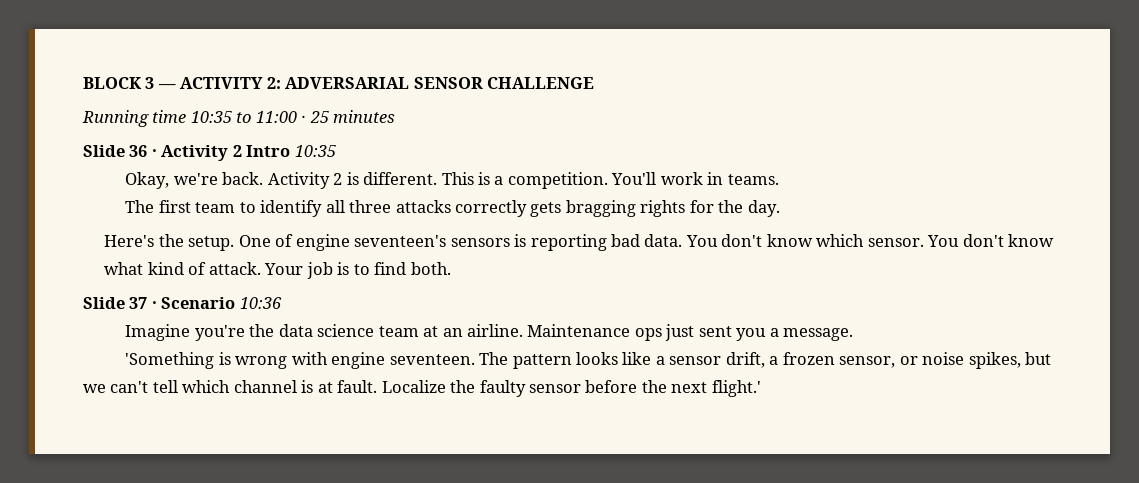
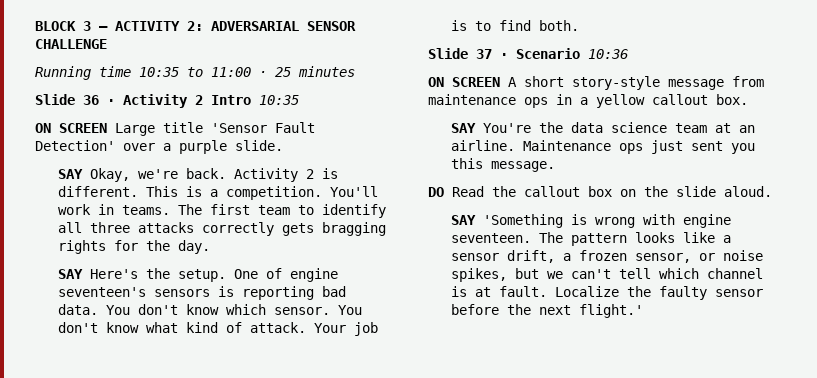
- Okay, we're back.
+ ON SCREEN Large title 'Sensor Fault Detection' over a purple slide.
+ SAY Okay, we're back.
- You'll work in teams.
- The first team to identify all three attacks correctly gets bragging rights for the day.
+ You'll work in teams. The first team to identify all three attacks correctly gets bragging rights for the day.
- Here's the setup.
+ SAY Here's the setup.
- Imagine you're the data science team at an airline.
+ ON SCREEN A short story-style message from maintenance ops in a yellow callout box.
+ SAY You're the data science team at an airline.
- Maintenance ops just sent you a message.
+ Maintenance ops just sent you this message.
- 'Something is wrong with engine seventeen.
+ DO Read the callout box on the slide aloud.
+ SAY 'Something is wrong with engine seventeen.

